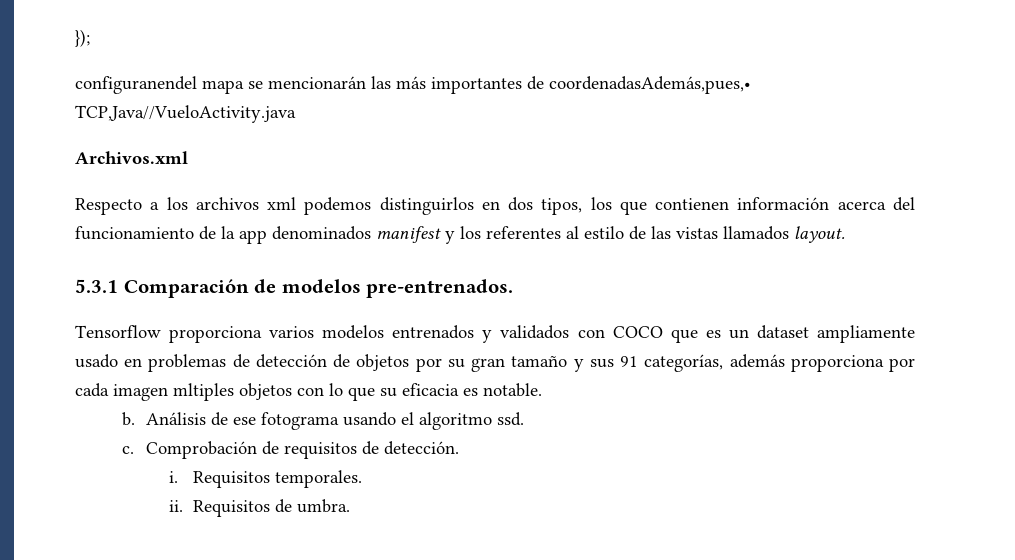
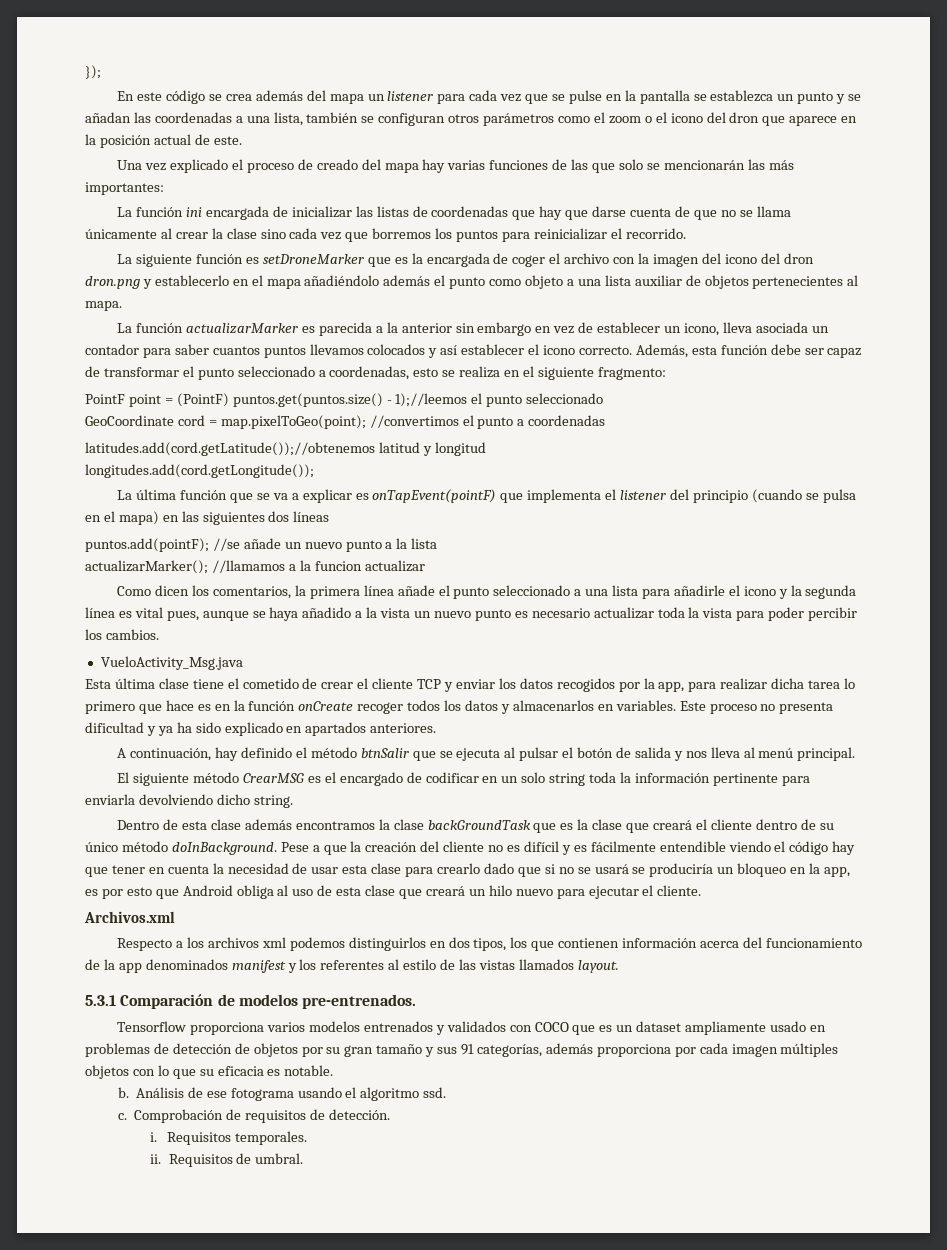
- configuranendel mapa se mencionarán las más importantes de coordenadasAdemás,pues,• TCP,Java//VueloActivity.java
+ En este código se crea además del mapa un listener para cada vez que se pulse en la pantalla se establezca un punto y se añadan las coordenadas a una lista, también se configuran otros parámetros como el zoom o el icono del dron que aparece en la posición actual de este.
+ Una vez explicado el proceso de creado del mapa hay varias funciones de las que solo se mencionarán las más importantes:
+ La función ini encargada de inicializar las listas de coordenadas que hay que darse cuenta de que no se llama únicamente al crear la clase sino cada vez que borremos los puntos para reinicializar el recorrido.
+ La siguiente función es setDroneMarker que es la encargada de coger el archivo con la imagen del icono del dron dron.png y establecerlo en el mapa añadiéndolo además el punto como objeto a una lista auxiliar de objetos pertenecientes al mapa.
+ La función actualizarMarker es parecida a la anterior sin embargo en vez de establecer un icono, lleva asociada un contador para saber cuantos puntos llevamos colocados y así establecer el icono correcto. Además, esta función debe ser capaz de transformar el punto seleccionado a coordenadas, esto se realiza en el siguiente fragmento:
+ PointF point = (PointF) puntos.get(puntos.size() - 1);//leemos el punto seleccionado
+ GeoCoordinate cord = map.pixelToGeo(point); //convertimos el punto a coordenadas
+ latitudes.add(cord.getLatitude());//obtenemos latitud y longitud
+ longitudes.add(cord.getLongitude());
+ La última función que se va a explicar es onTapEvent(pointF) que implementa el listener del principio (cuando se pulsa en el mapa) en las siguientes dos líneas
+ puntos.add(pointF); //se añade un nuevo punto a la lista
+ actualizarMarker(); //llamamos a la funcion actualizar
+ Como dicen los comentarios, la primera línea añade el punto seleccionado a una lista para añadirle el icono y la segunda línea es vital pues, aunque se haya añadido a la vista un nuevo punto es necesario actualizar toda la vista para poder percibir los cambios.
+ VueloActivity_Msg.java
+ Esta última clase tiene el cometido de crear el cliente TCP y enviar los datos recogidos por la app, para realizar dicha tarea lo primero que hace es en la función onCreate recoger todos los datos y almacenarlos en variables. Este proceso no presenta dificultad y ya ha sido explicado en apartados anteriores.
+ A continuación, hay definido el método btnSalir que se ejecuta al pulsar el botón de salida y nos lleva al menú principal.
+ El siguiente método CrearMSG es el encargado de codificar en un solo string toda la información pertinente para enviarla devolviendo dicho string.
+ Dentro de esta clase además encontramos la clase backGroundTask que es la clase que creará el cliente dentro de su único método doInBackground. Pese a que la creación del cliente no es difícil y es fácilmente entendible viendo el código hay que tener en cuenta la necesidad de usar esta clase para crearlo dado que si no se usará se produciría un bloqueo en la app, es por esto que Android obliga al uso de esta clase que creará un hilo nuevo para ejecutar el cliente.
- Tensorflow proporciona varios modelos entrenados y validados con COCO que es un dataset ampliamente usado en problemas de detección de objetos por su gran tamaño y sus 91 categorías, además proporciona por cada imagen mltiples objetos con lo que su eficacia es notable.
+ Tensorflow proporciona varios modelos entrenados y validados con COCO que es un dataset ampliamente usado en problemas de detección de objetos por su gran tamaño y sus 91 categorías, además proporciona por cada imagen múltiples objetos con lo que su eficacia es notable.
- Requisitos de umbra.
+ Requisitos de umbral.

